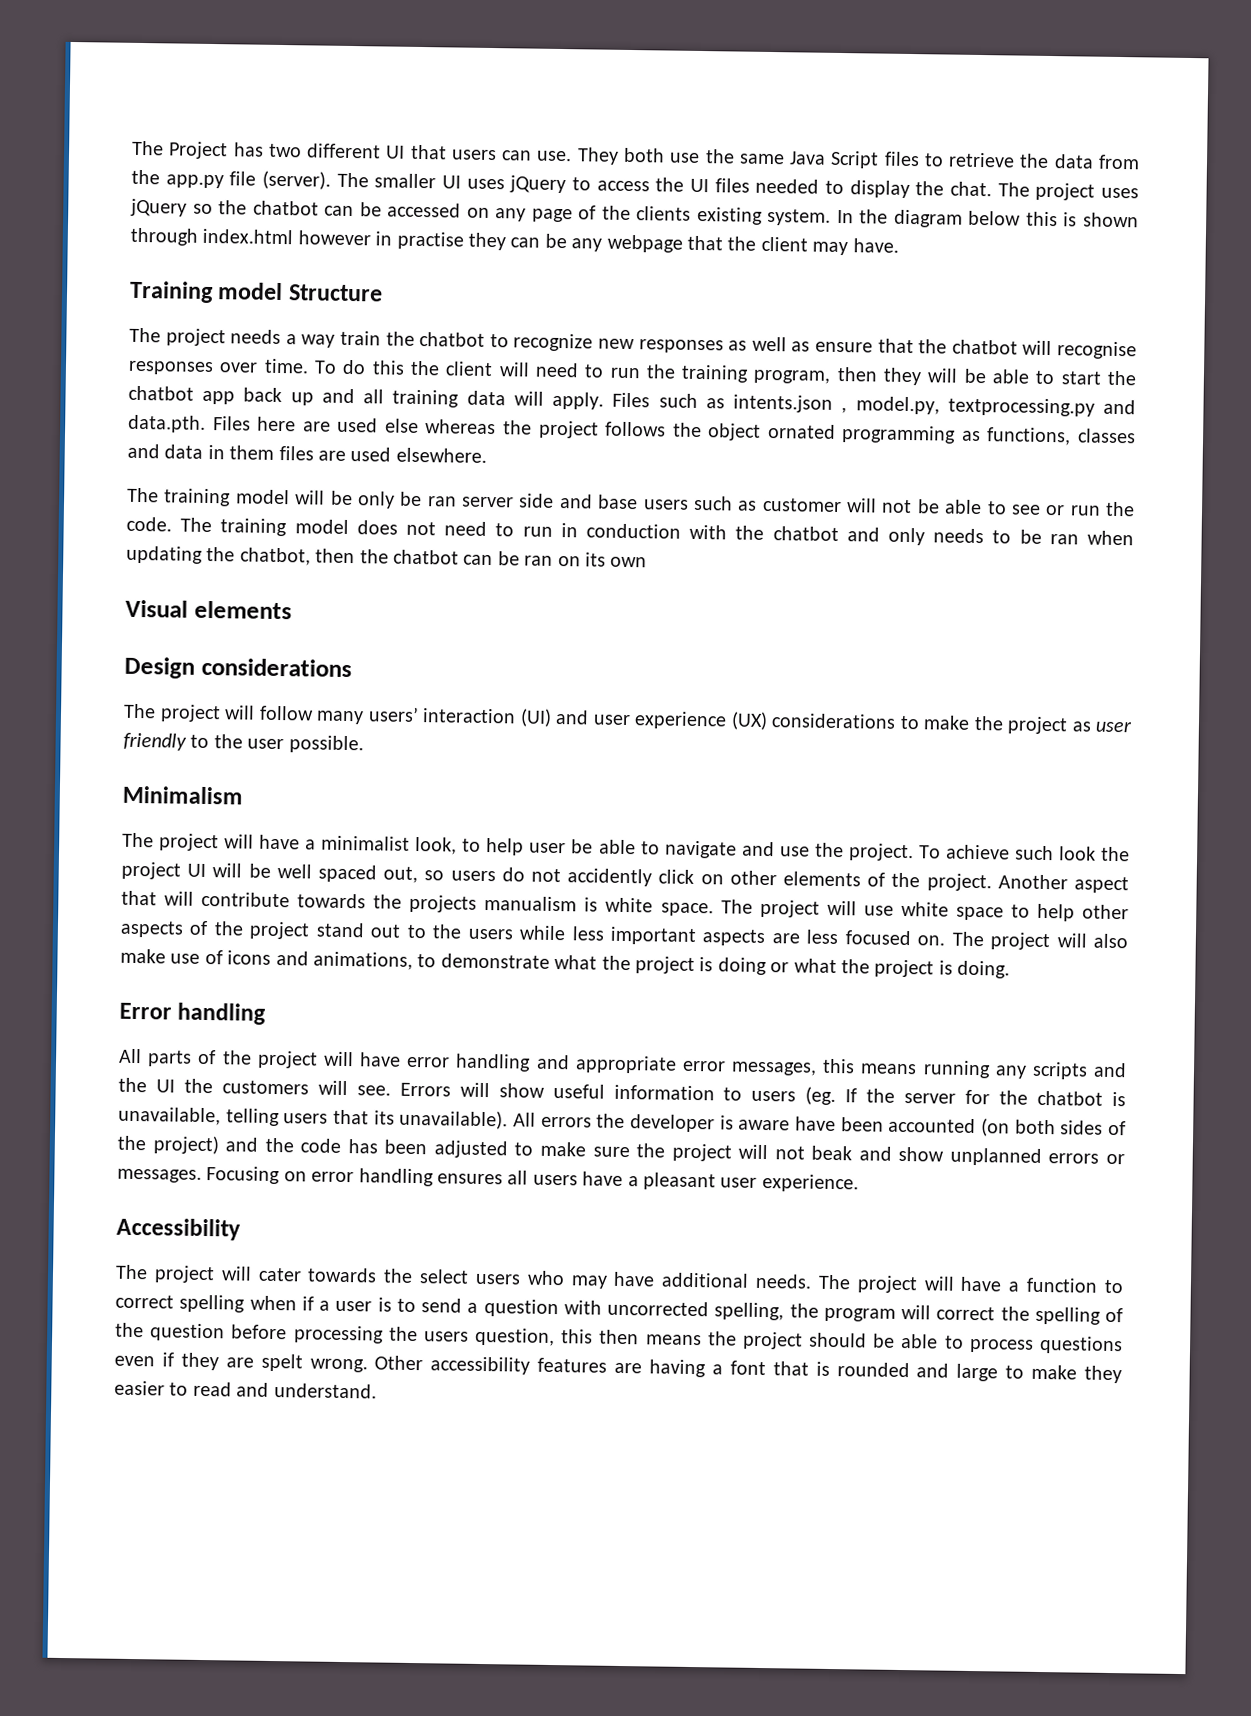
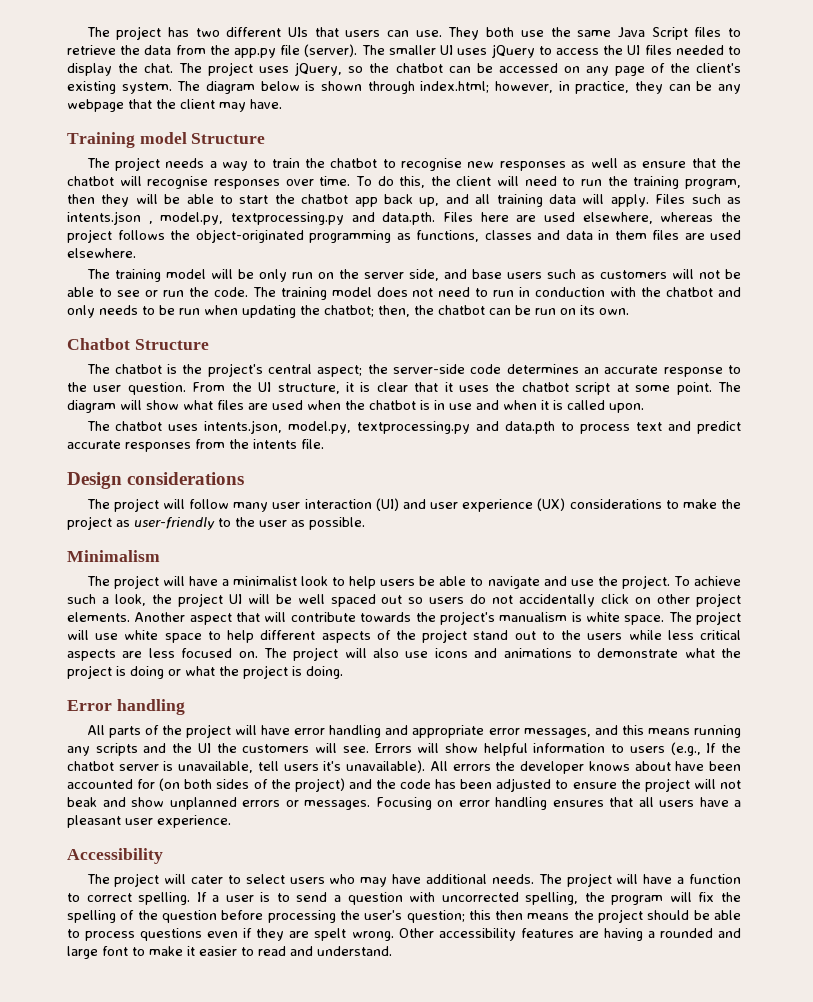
- The Project has two different UI that users can use.
+ The project has two different UIs that users can use.
- The project uses jQuery so the chatbot can be accessed on any page of the clients existing system.
+ The project uses jQuery, so the chatbot can be accessed on any page of the client's existing system.
- In the diagram below this is shown through index.html however in practise they can be any webpage that the client may have.
+ The diagram below is shown through index.html; however, in practice, they can be any webpage that the client may have.
- The project needs a way train the chatbot to recognize new responses as well as ensure that the chatbot will recognise responses over time.
+ The project needs a way to train the chatbot to recognise new responses as well as ensure that the chatbot will recognise responses over time.
- To do this the client will need to run the training program, then they will be able to start the chatbot app back up and all training data will apply.
+ To do this, the client will need to run the training program, then they will be able to start the chatbot app back up, and all training data will apply.
- Files such as intents.json , model.py, textprocessing.py and data.pth. Files here are used else whereas the project follows the object ornated programming as functions, classes and data in them files are used elsewhere.
+ Files such as intents.json , model.py, textprocessing.py and data.pth. Files here are used elsewhere, whereas the project follows the object-originated programming as functions, classes and data in them files are used elsewhere.
- The training model will be only be ran server side and base users such as customer will not be able to see or run the code.
+ The training model will be only run on the server side, and base users such as customers will not be able to see or run the code.
- The training model does not need to run in conduction with the chatbot and only needs to be ran when updating the chatbot, then the chatbot can be ran on its own
- Visual elements
+ The training model does not need to run in conduction with the chatbot and only needs to be run when updating the chatbot; then, the chatbot can be run on its own.
+ Chatbot Structure
+ The chatbot is the project's central aspect; the server-side code determines an accurate response to the user question. From the UI structure, it is clear that it uses the chatbot script at some point. The diagram will show what files are used when the chatbot is in use and when it is called upon.
+ The chatbot uses intents.json, model.py, textprocessing.py and data.pth to process text and predict accurate responses from the intents file.
- The project will follow many users’ interaction (UI) and user experience (UX) considerations to make the project as user friendly to the user possible.
+ The project will follow many user interaction (UI) and user experience (UX) considerations to make the project as user-friendly to the user as possible.
- The project will have a minimalist look, to help user be able to navigate and use the project.
+ The project will have a minimalist look to help users be able to navigate and use the project.
- To achieve such look the project UI will be well spaced out, so users do not accidently click on other elements of the project.
+ To achieve such a look, the project UI will be well spaced out so users do not accidentally click on other project elements.
- Another aspect that will contribute towards the projects manualism is white space.
+ Another aspect that will contribute towards the project's manualism is white space.
- The project will use white space to help other aspects of the project stand out to the users while less important aspects are less focused on.
+ The project will use white space to help different aspects of the project stand out to the users while less critical aspects are less focused on.
- The project will also make use of icons and animations, to demonstrate what the project is doing or what the project is doing.
+ The project will also use icons and animations to demonstrate what the project is doing or what the project is doing.
- All parts of the project will have error handling and appropriate error messages, this means running any scripts and the UI the customers will see.
+ All parts of the project will have error handling and appropriate error messages, and this means running any scripts and the UI the customers will see.
- Errors will show useful information to users (eg. If the server for the chatbot is unavailable, telling users that its unavailable).
+ Errors will show helpful information to users (e.g., If the chatbot server is unavailable, tell users it's unavailable).
- All errors the developer is aware have been accounted (on both sides of the project) and the code has been adjusted to make sure the project will not beak and show unplanned errors or messages.
+ All errors the developer knows about have been accounted for (on both sides of the project) and the code has been adjusted to ensure the project will not beak and show unplanned errors or messages.
- Focusing on error handling ensures all users have a pleasant user experience.
+ Focusing on error handling ensures that all users have a pleasant user experience.
- The project will cater towards the select users who may have additional needs.
+ The project will cater to select users who may have additional needs.
- The project will have a function to correct spelling when if a user is to send a question with uncorrected spelling, the program will correct the spelling of the question before processing the users question, this then means the project should be able to process questions even if they are spelt wrong.
+ The project will have a function to correct spelling. If a user is to send a question with uncorrected spelling, the program will fix the spelling of the question before processing the user's question; this then means the project should be able to process questions even if they are spelt wrong.
- Other accessibility features are having a font that is rounded and large to make they easier to read and understand.
+ Other accessibility features are having a rounded and large font to make it easier to read and understand.

